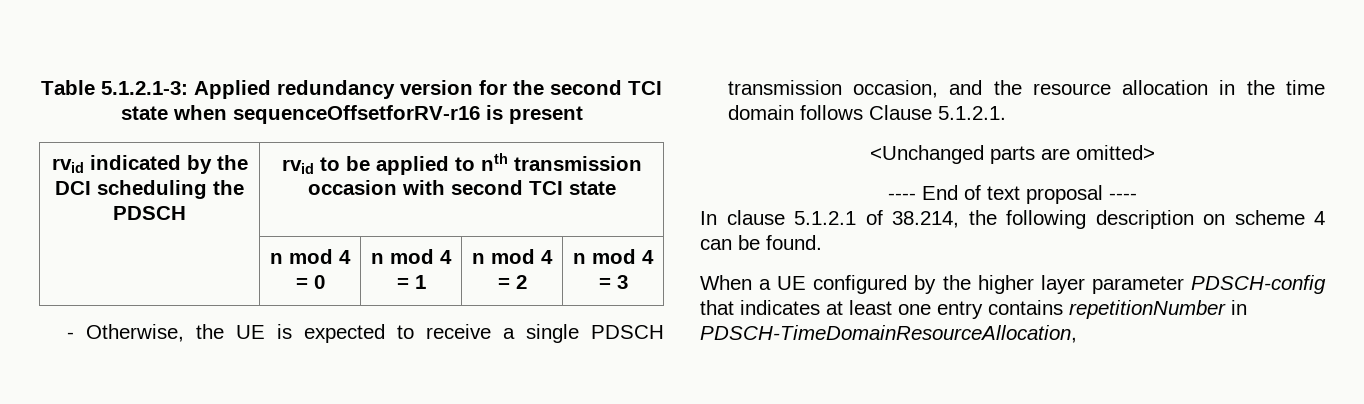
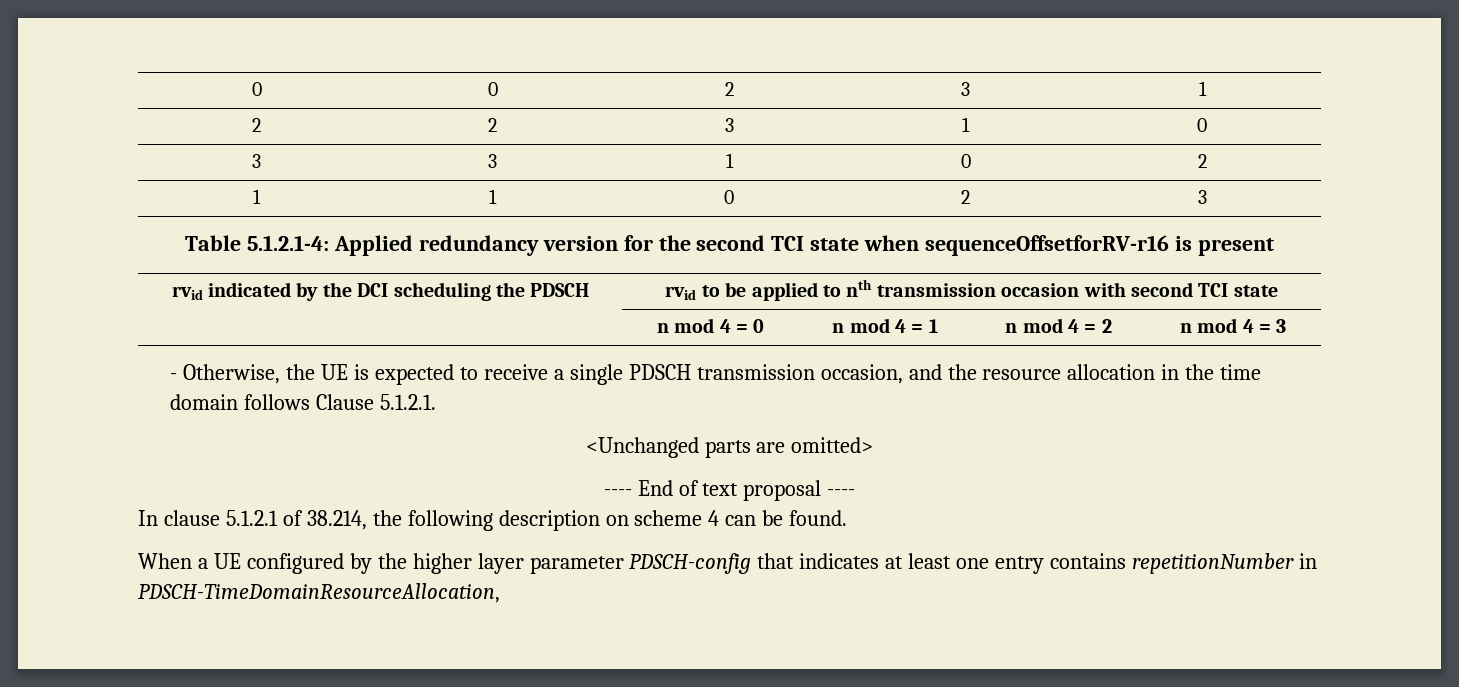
- Table 5.1.2.1-3: Applied redundancy version for the second TCI state when sequenceOffsetforRV-r16 is present
+ 0 | 0 | 2 | 3 | 1
+ 2 | 2 | 3 | 1 | 0
+ 3 | 3 | 1 | 0 | 2
+ 1 | 1 | 0 | 2 | 3
+ Table 5.1.2.1-4: Applied redundancy version for the second TCI state when sequenceOffsetforRV-r16 is present

